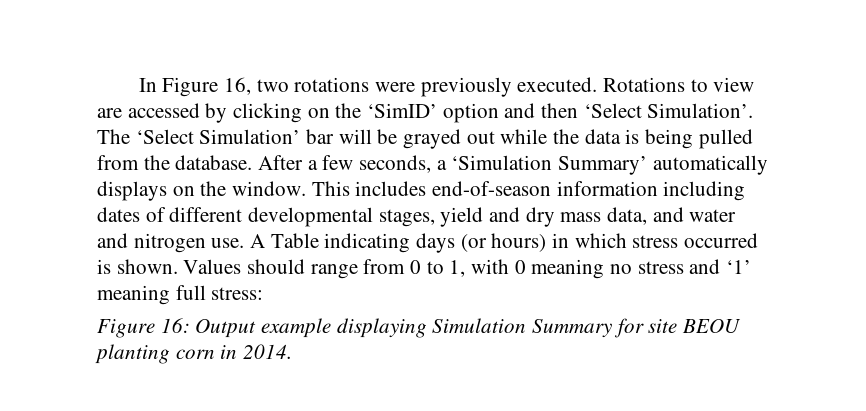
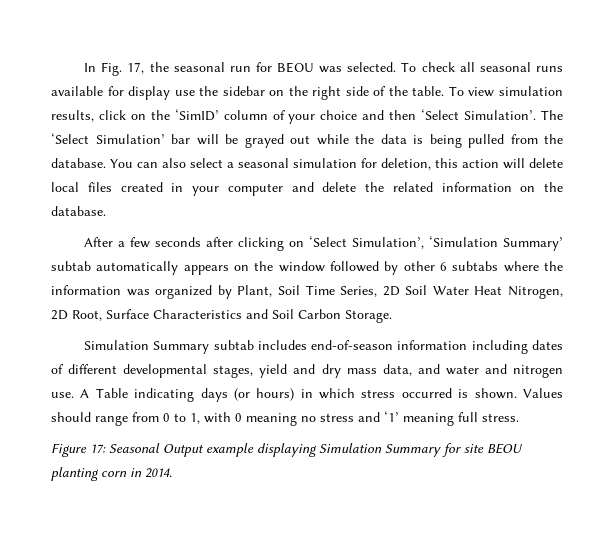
- In Figure 16, two rotations were previously executed. Rotations to view are accessed by clicking on the ‘SimID’ option and then ‘Select Simulation’.
+ In Fig. 17, the seasonal run for BEOU was selected. To check all seasonal runs available for display use the sidebar on the right side of the table. To view simulation results, click on the ‘SimID’ column of your choice and then ‘Select Simulation’.
- After a few seconds, a ‘Simulation Summary’ automatically displays on the window. This includes end-of-season information including dates of different developmental stages, yield and dry mass data, and water and nitrogen use.
+ You can also select a seasonal simulation for deletion, this action will delete local files created in your computer and delete the related information on the database.
+ After a few seconds after clicking on ‘Select Simulation’, ‘Simulation Summary’ subtab automatically appears on the window followed by other 6 subtabs where the information was organized by Plant, Soil Time Series, 2D Soil Water Heat Nitrogen, 2D Root, Surface Characteristics and Soil Carbon Storage.
+ Simulation Summary subtab includes end-of-season information including dates of different developmental stages, yield and dry mass data, and water and nitrogen use.
- Values should range from 0 to 1, with 0 meaning no stress and ‘1’ meaning full stress:
- Figure 16: Output example displaying Simulation Summary for site BEOU planting corn in 2014.
+ Values should range from 0 to 1, with 0 meaning no stress and ‘1’ meaning full stress.
+ Figure 17: Seasonal Output example displaying Simulation Summary for site BEOU planting corn in 2014.

